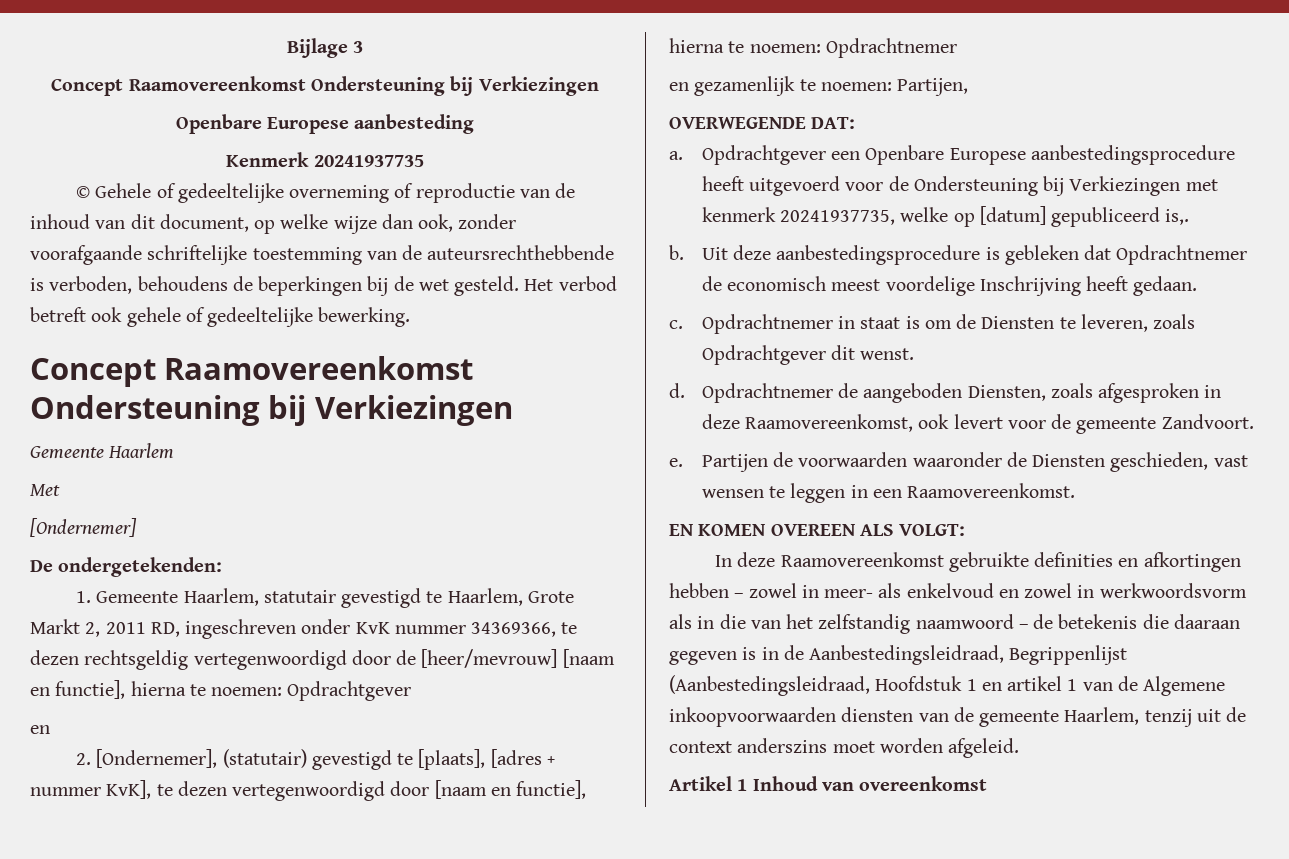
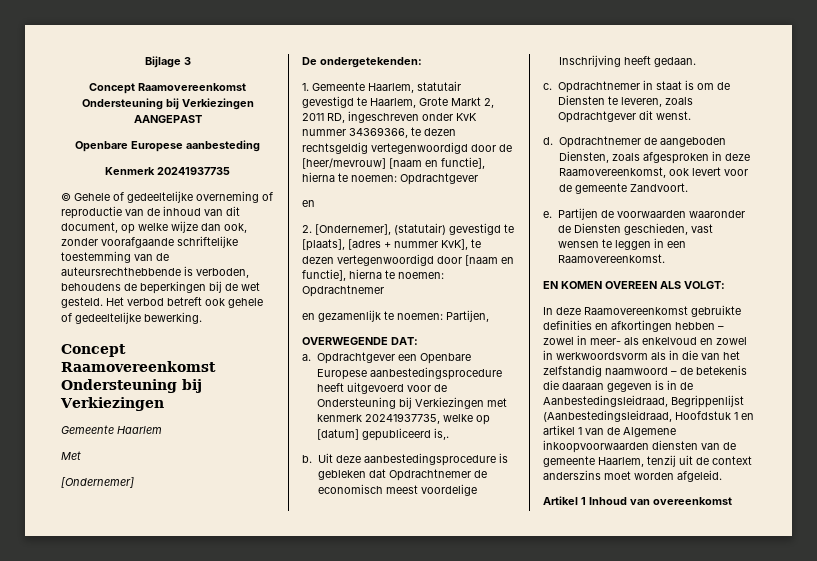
  Bijlage 3
- Concept Raamovereenkomst Ondersteuning bij Verkiezingen
+ Concept Raamovereenkomst Ondersteuning bij Verkiezingen AANGEPAST

